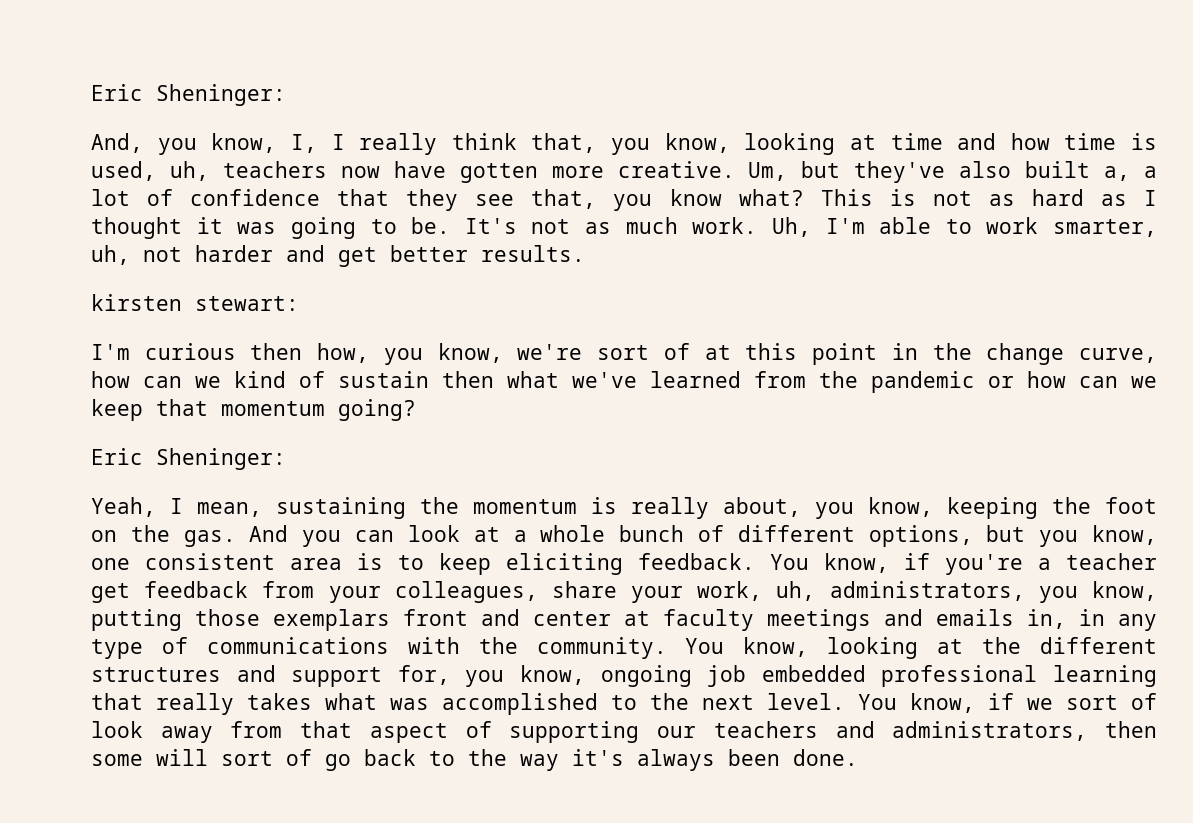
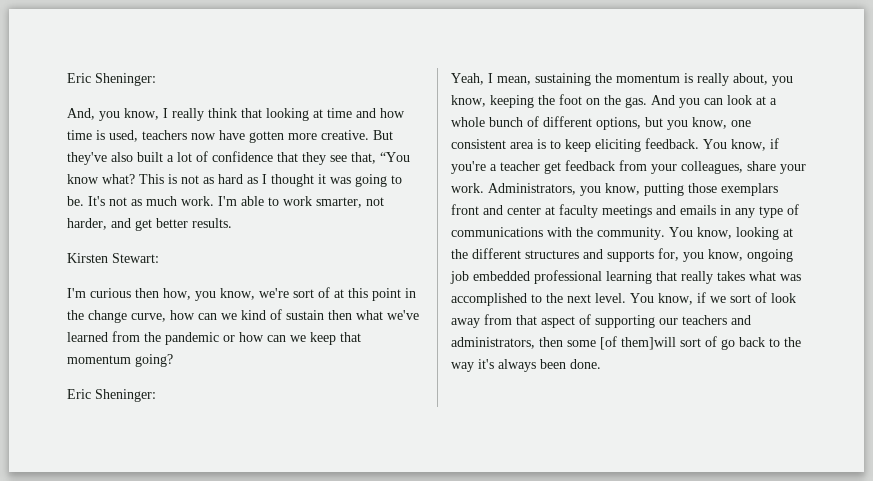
- And, you know, I, I really think that, you know, looking at time and how time is used, uh, teachers now have gotten more creative.
+ And, you know, I really think that looking at time and how time is used, teachers now have gotten more creative.
- Um, but they've also built a, a lot of confidence that they see that, you know what?
+ But they've also built a lot of confidence that they see that, “You know what?
- Uh, I'm able to work smarter, uh, not harder and get better results.
+ I'm able to work smarter, not harder, and get better results.
- kirsten stewart:
+ Kirsten Stewart:
- You know, if you're a teacher get feedback from your colleagues, share your work, uh, administrators, you know, putting those exemplars front and center at faculty meetings and emails in, in any type of communications with the community.
+ You know, if you're a teacher get feedback from your colleagues, share your work. Administrators, you know, putting those exemplars front and center at faculty meetings and emails in any type of communications with the community.
- You know, looking at the different structures and support for, you know, ongoing job embedded professional learning that really takes what was accomplished to the next level.
+ You know, looking at the different structures and supports for, you know, ongoing job embedded professional learning that really takes what was accomplished to the next level.
- You know, if we sort of look away from that aspect of supporting our teachers and administrators, then some will sort of go back to the way it's always been done.
+ You know, if we sort of look away from that aspect of supporting our teachers and administrators, then some [of them]will sort of go back to the way it's always been done.

